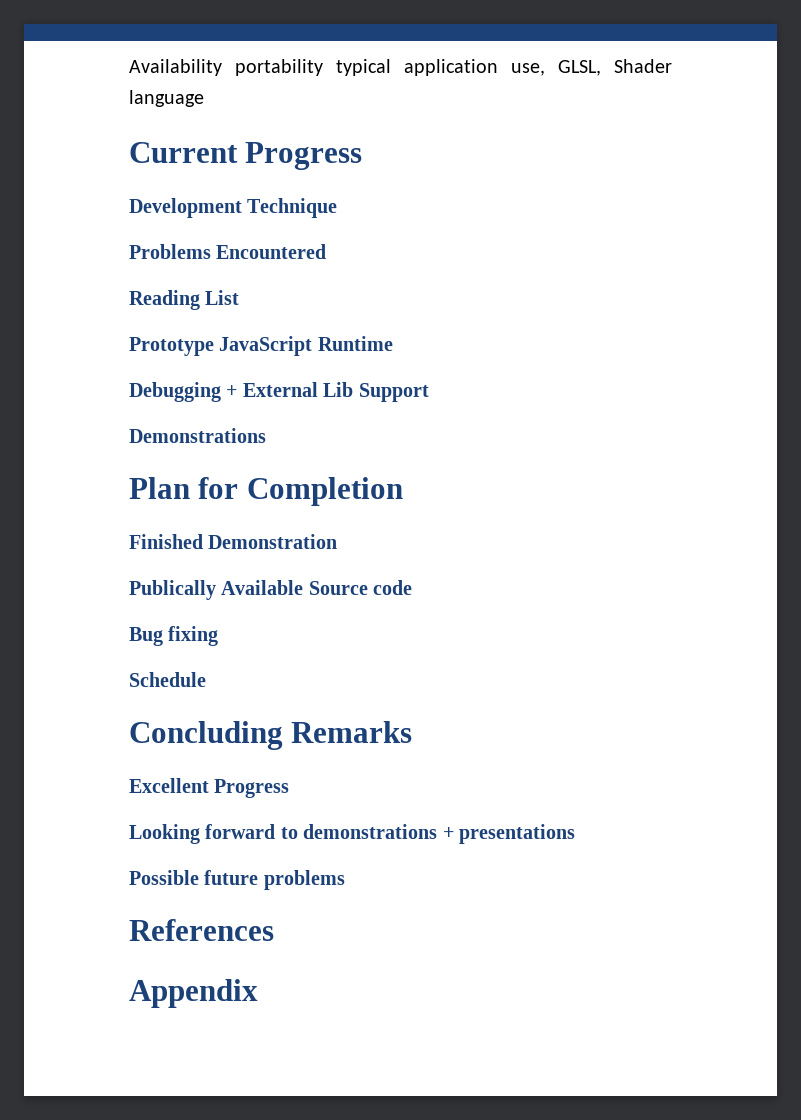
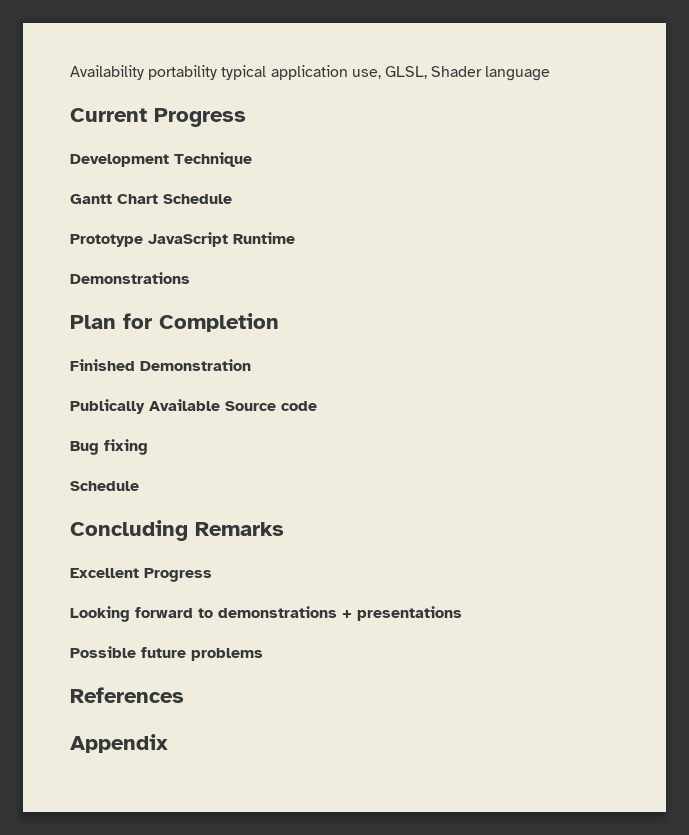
- Problems Encountered
- Reading List
+ Gantt Chart Schedule
- Debugging + External Lib Support

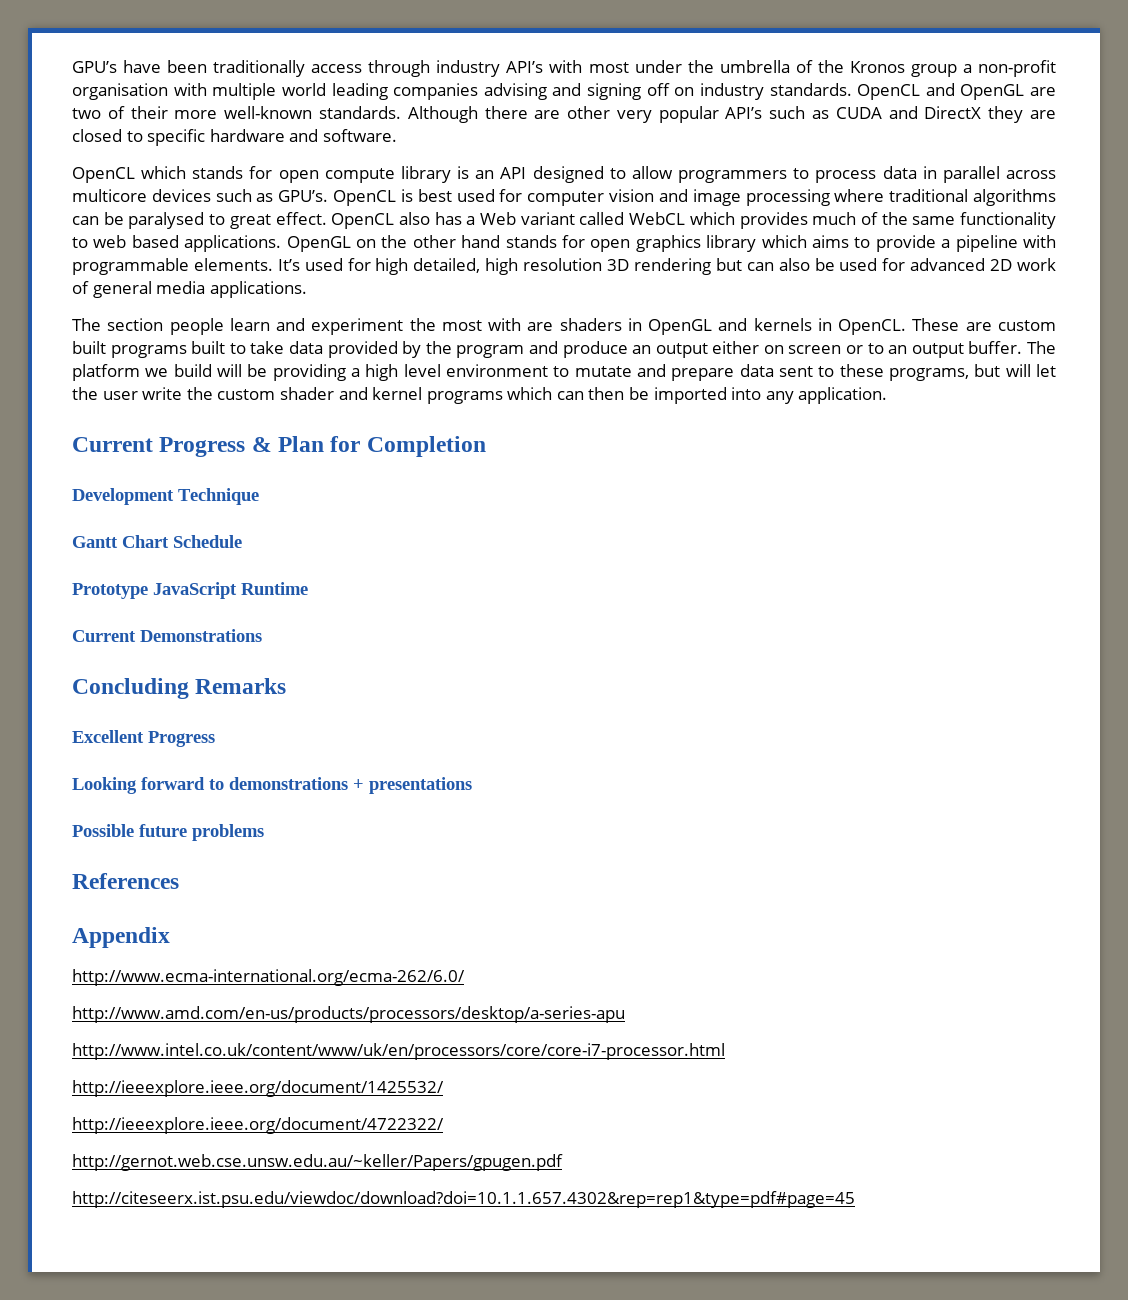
- Availability portability typical application use, GLSL, Shader language
- Current Progress
+ GPU’s have been traditionally access through industry API’s with most under the umbrella of the Kronos group a non-profit organisation with multiple world leading companies advising and signing off on industry standards. OpenCL and OpenGL are two of their more well-known standards. Although there are other very popular API’s such as CUDA and DirectX they are closed to specific hardware and software.
+ OpenCL which stands for open compute library is an API designed to allow programmers to process data in parallel across multicore devices such as GPU’s. OpenCL is best used for computer vision and image processing where traditional algorithms can be paralysed to great effect. OpenCL also has a Web variant called WebCL which provides much of the same functionality to web based applications. OpenGL on the other hand stands for open graphics library which aims to provide a pipeline with programmable elements. It’s used for high detailed, high resolution 3D rendering but can also be used for advanced 2D work of general media applications.
+ The section people learn and experiment the most with are shaders in OpenGL and kernels in OpenCL. These are custom built programs built to take data provided by the program and produce an output either on screen or to an output buffer. The platform we build will be providing a high level environment to mutate and prepare data sent to these programs, but will let the user write the custom shader and kernel programs which can then be imported into any application.
+ Current Progress & Plan for Completion
- Demonstrations
+ Current Demonstrations
- Plan for Completion
- Finished Demonstration
- Publically Available Source code
- Bug fixing
- Schedule
+ http://www.ecma-international.org/ecma-262/6.0/
+ http://www.amd.com/en-us/products/processors/desktop/a-series-apu
+ http://www.intel.co.uk/content/www/uk/en/processors/core/core-i7-processor.html
+ http://ieeexplore.ieee.org/document/1425532/
+ http://ieeexplore.ieee.org/document/4722322/
+ http://gernot.web.cse.unsw.edu.au/~keller/Papers/gpugen.pdf
+ http://citeseerx.ist.psu.edu/viewdoc/download?doi=10.1.1.657.4302&rep=rep1&type=pdf#page=45

